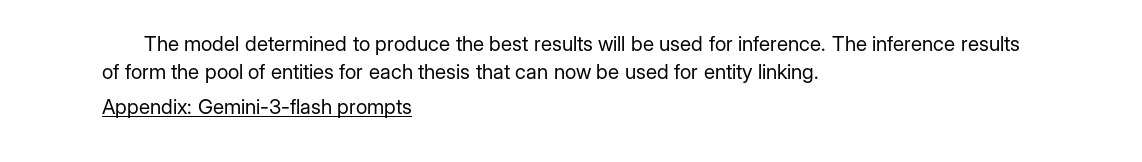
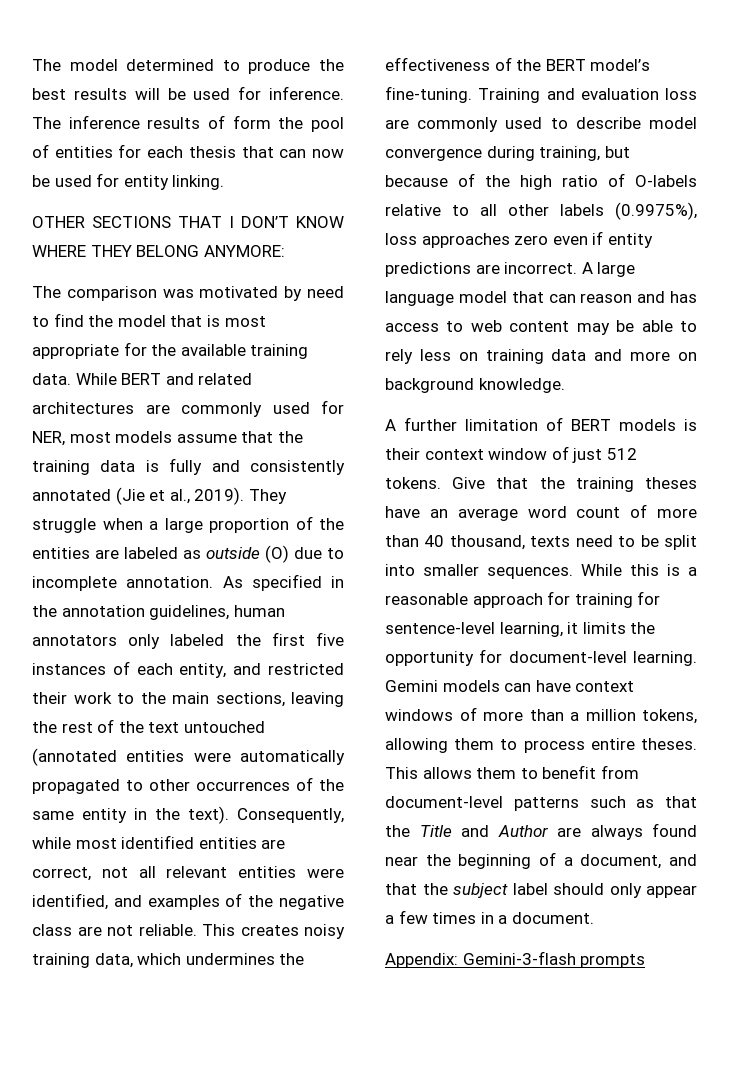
+ OTHER SECTIONS THAT I DON’T KNOW WHERE THEY BELONG ANYMORE:
+ The comparison was motivated by need to find the model that is most appropriate for the available training data. While BERT and related architectures are commonly used for NER, most models assume that the training data is fully and consistently annotated (Jie et al., 2019). They struggle when a large proportion of the entities are labeled as outside (O) due to incomplete annotation. As specified in the annotation guidelines, human annotators only labeled the first five instances of each entity, and restricted their work to the main sections, leaving the rest of the text untouched (annotated entities were automatically propagated to other occurrences of the same entity in the text). Consequently, while most identified entities are correct, not all relevant entities were identified, and examples of the negative class are not reliable. This creates noisy training data, which undermines the effectiveness of the BERT model’s fine-tuning. Training and evaluation loss are commonly used to describe model convergence during training, but because of the high ratio of O-labels relative to all other labels (0.9975%), loss approaches zero even if entity predictions are incorrect. A large language model that can reason and has access to web content may be able to rely less on training data and more on background knowledge.
+ A further limitation of BERT models is their context window of just 512 tokens. Give that the training theses have an average word count of more than 40 thousand, texts need to be split into smaller sequences. While this is a reasonable approach for training for sentence-level learning, it limits the opportunity for document-level learning. Gemini models can have context windows of more than a million tokens, allowing them to process entire theses. This allows them to benefit from document-level patterns such as that the Title and Author are always found near the beginning of a document, and that the subject label should only appear a few times in a document.

